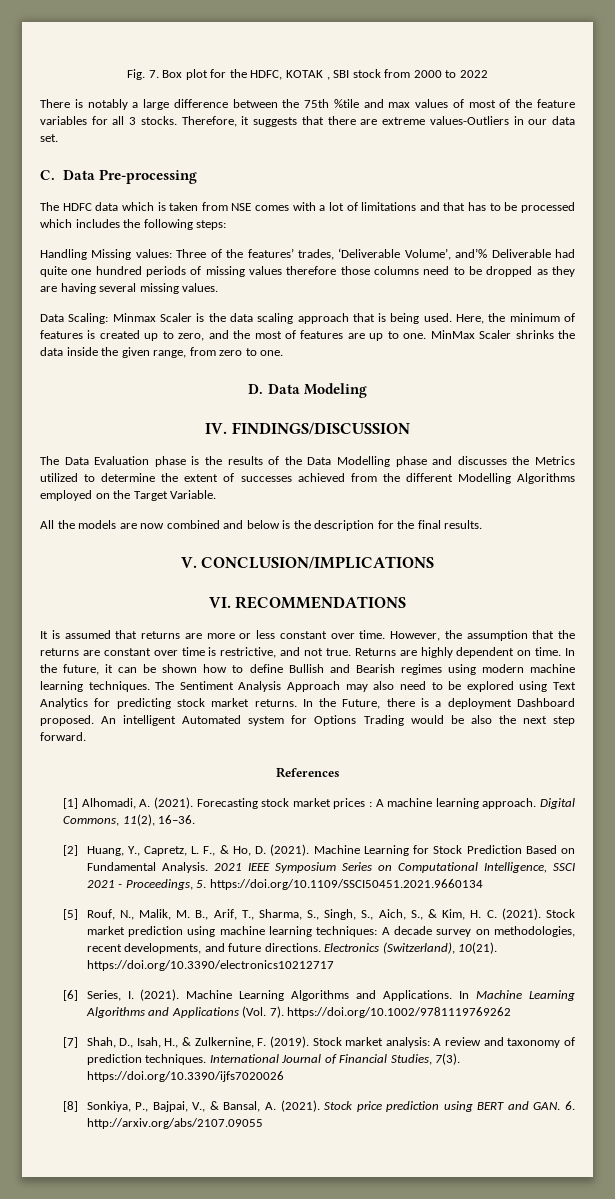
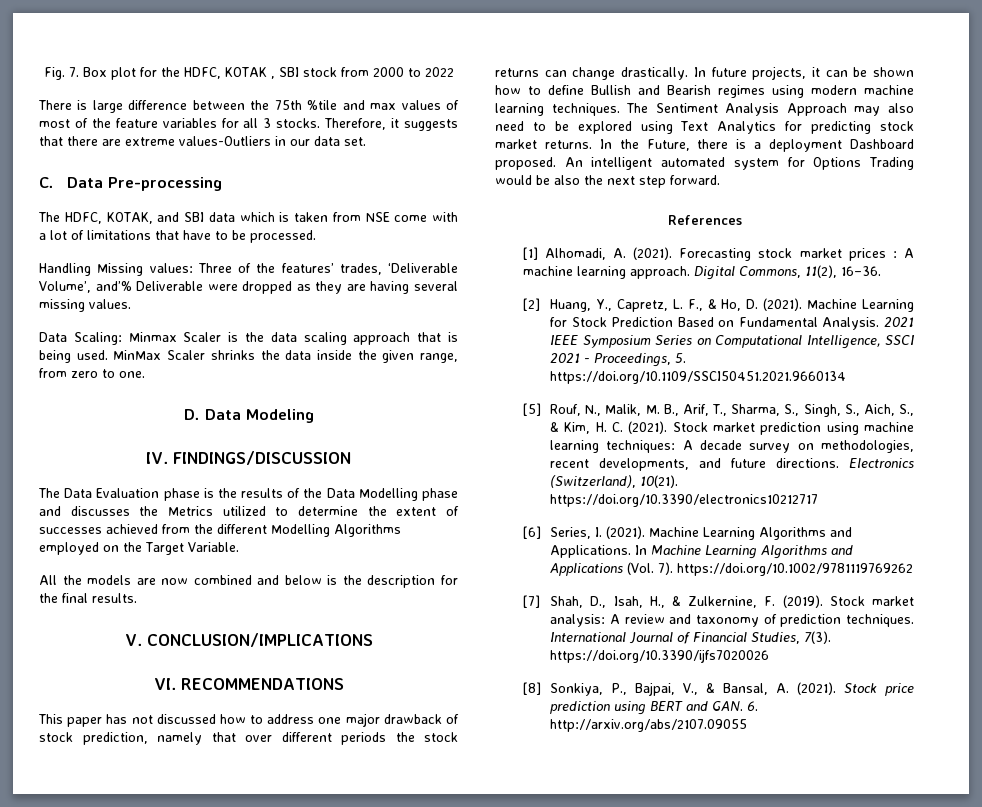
- There is notably a large difference between the 75th %tile and max values of most of the feature variables for all 3 stocks.
+ There is large difference between the 75th %tile and max values of most of the feature variables for all 3 stocks.
- The HDFC data which is taken from NSE comes with a lot of limitations and that has to be processed which includes the following steps:
+ The HDFC, KOTAK, and SBI data which is taken from NSE come with a lot of limitations that have to be processed.
- Handling Missing values: Three of the features’ trades, ‘Deliverable Volume’, and’% Deliverable had quite one hundred periods of missing values therefore those columns need to be dropped as they are having several missing values.
+ Handling Missing values: Three of the features’ trades, ‘Deliverable Volume’, and’% Deliverable were dropped as they are having several missing values.
- Here, the minimum of features is created up to zero, and the most of features are up to one.
- It is assumed that returns are more or less constant over time. However, the assumption that the returns are constant over time is restrictive, and not true. Returns are highly dependent on time. In the future, it can be shown how to define Bullish and Bearish regimes using modern machine learning techniques.
+ This paper has not discussed how to address one major drawback of stock prediction, namely that over different periods the stock returns can change drastically. In future projects, it can be shown how to define Bullish and Bearish regimes using modern machine learning techniques.
- An intelligent Automated system for Options Trading would be also the next step forward.
+ An intelligent automated system for Options Trading would be also the next step forward.

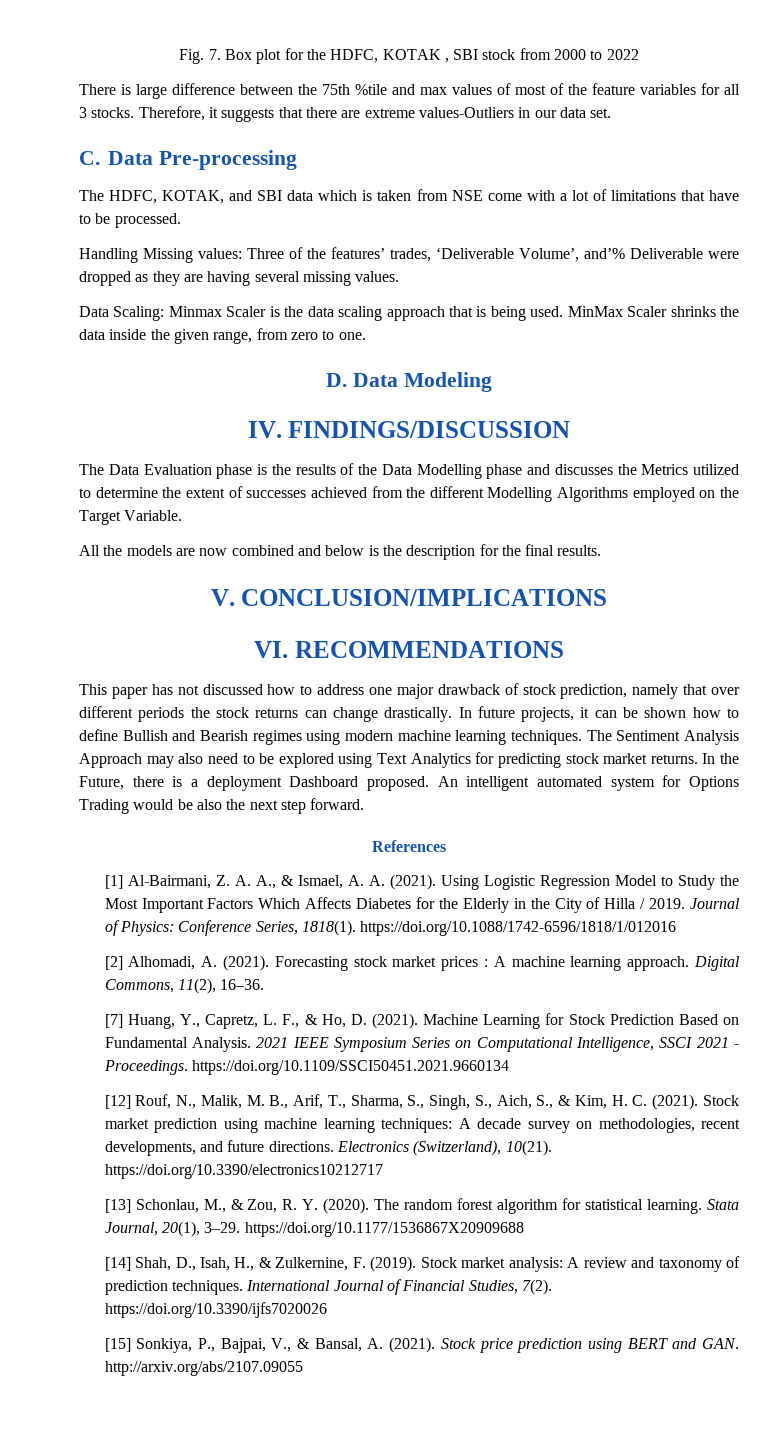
- [1] Alhomadi, A. (2021).
+ [1] Al-Bairmani, Z. A. A., & Ismael, A. A. (2021). Using Logistic Regression Model to Study the Most Important Factors Which Affects Diabetes for the Elderly in the City of Hilla / 2019. Journal of Physics: Conference Series, 1818(1). https://doi.org/10.1088/1742-6596/1818/1/012016
+ [2] Alhomadi, A. (2021).
- [2] Huang, Y., Capretz, L. F., & Ho, D. (2021).
+ [7] Huang, Y., Capretz, L. F., & Ho, D. (2021).
- 2021 IEEE Symposium Series on Computational Intelligence, SSCI 2021 - Proceedings, 5. https://doi.org/10.1109/SSCI50451.2021.9660134
+ 2021 IEEE Symposium Series on Computational Intelligence, SSCI 2021 - Proceedings. https://doi.org/10.1109/SSCI50451.2021.9660134
- [5] Rouf, N., Malik, M. B., Arif, T., Sharma, S., Singh, S., Aich, S., & Kim, H. C. (2021).
+ [12] Rouf, N., Malik, M. B., Arif, T., Sharma, S., Singh, S., Aich, S., & Kim, H. C. (2021).
- [6] Series, I. (2021). Machine Learning Algorithms and Applications. In Machine Learning Algorithms and Applications (Vol. 7). https://doi.org/10.1002/9781119769262
- [7] Shah, D., Isah, H., & Zulkernine, F. (2019).
+ [13] Schonlau, M., & Zou, R. Y. (2020). The random forest algorithm for statistical learning. Stata Journal, 20(1), 3–29. https://doi.org/10.1177/1536867X20909688
+ [14] Shah, D., Isah, H., & Zulkernine, F. (2019).
- International Journal of Financial Studies, 7(3). https://doi.org/10.3390/ijfs7020026
+ International Journal of Financial Studies, 7(2). https://doi.org/10.3390/ijfs7020026
- [8] Sonkiya, P., Bajpai, V., & Bansal, A. (2021).
+ [15] Sonkiya, P., Bajpai, V., & Bansal, A. (2021).
- Stock price prediction using BERT and GAN. 6. http://arxiv.org/abs/2107.09055
+ Stock price prediction using BERT and GAN. http://arxiv.org/abs/2107.09055

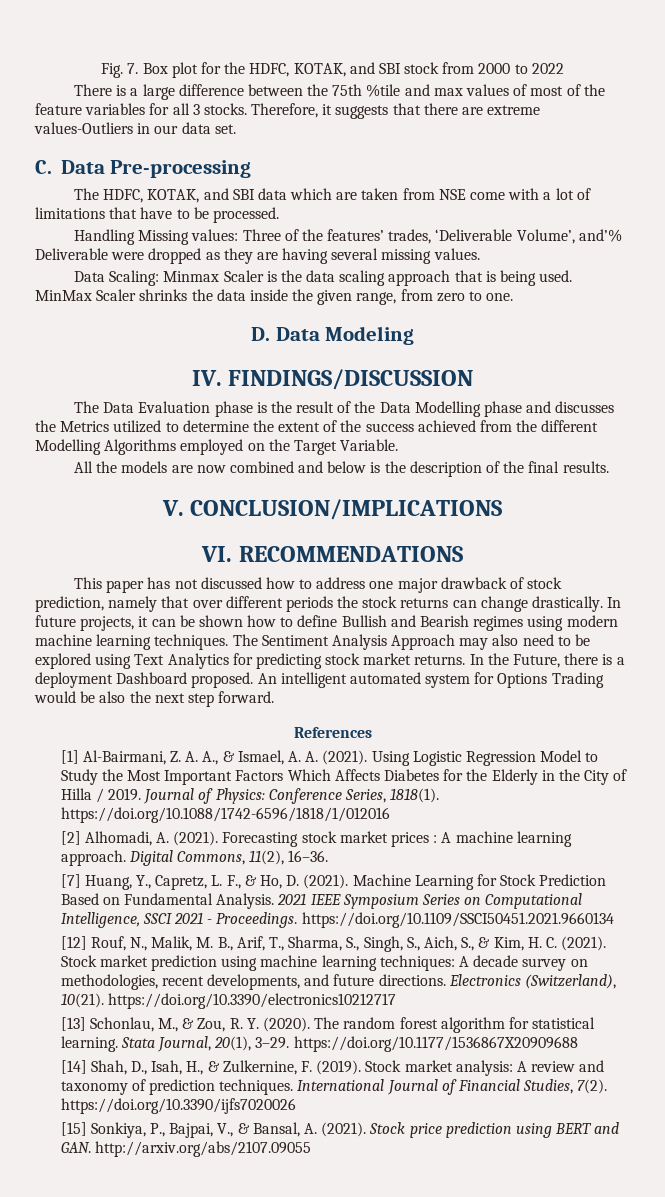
- Fig. 7. Box plot for the HDFC, KOTAK , SBI stock from 2000 to 2022
+ Fig. 7. Box plot for the HDFC, KOTAK, and SBI stock from 2000 to 2022
- There is large difference between the 75th %tile and max values of most of the feature variables for all 3 stocks.
+ There is a large difference between the 75th %tile and max values of most of the feature variables for all 3 stocks.
- The HDFC, KOTAK, and SBI data which is taken from NSE come with a lot of limitations that have to be processed.
+ The HDFC, KOTAK, and SBI data which are taken from NSE come with a lot of limitations that have to be processed.
- The Data Evaluation phase is the results of the Data Modelling phase and discusses the Metrics utilized to determine the extent of successes achieved from the different Modelling Algorithms employed on the Target Variable.
+ The Data Evaluation phase is the result of the Data Modelling phase and discusses the Metrics utilized to determine the extent of the success achieved from the different Modelling Algorithms employed on the Target Variable.
- All the models are now combined and below is the description for the final results.
+ All the models are now combined and below is the description of the final results.

